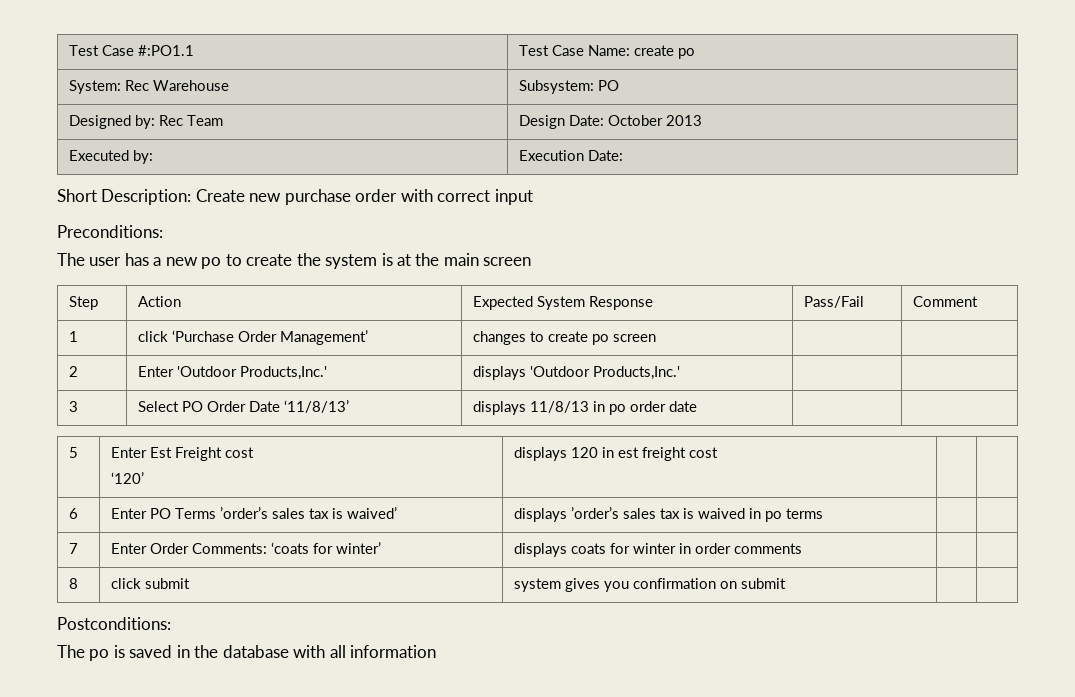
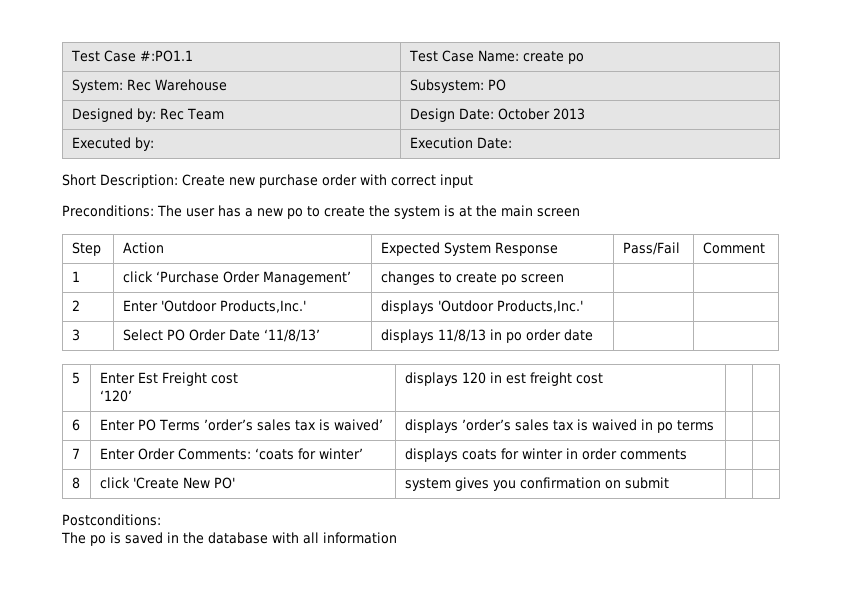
- Preconditions:
- The user has a new po to create the system is at the main screen
+ Preconditions: The user has a new po to create the system is at the main screen
- 8 | click submit | system gives you confirmation on submit | |
+ 8 | click 'Create New PO' | system gives you confirmation on submit | |

